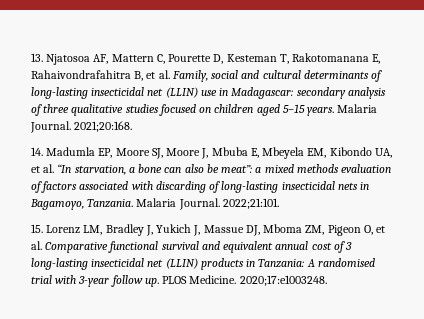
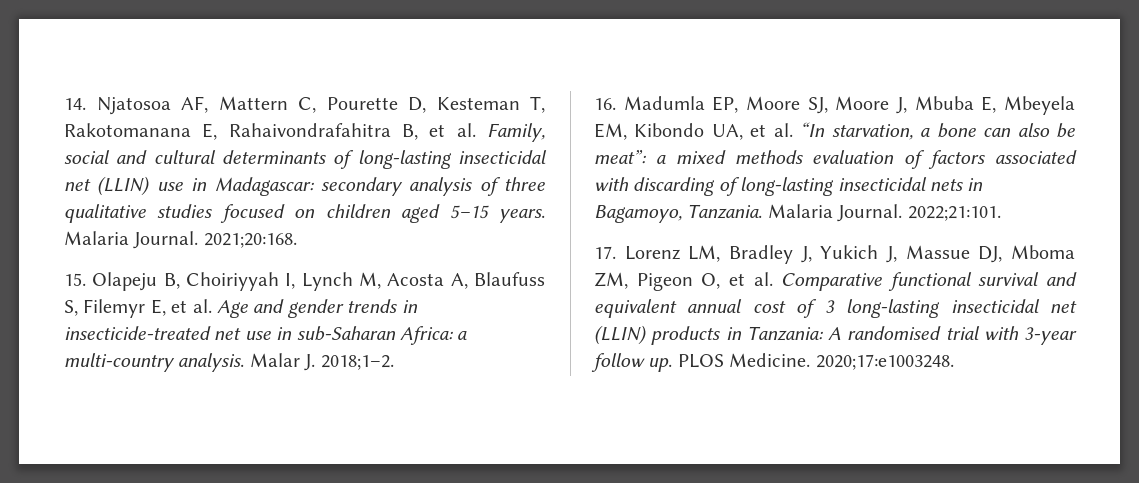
- 13. Njatosoa AF, Mattern C, Pourette D, Kesteman T, Rakotomanana E, Rahaivondrafahitra B, et al. Family, social and cultural determinants of long-lasting insecticidal net (LLIN) use in Madagascar: secondary analysis of three qualitative studies focused on children aged 5–15 years.
+ 14. Njatosoa AF, Mattern C, Pourette D, Kesteman T, Rakotomanana E, Rahaivondrafahitra B, et al. Family, social and cultural determinants of long-lasting insecticidal net (LLIN) use in Madagascar: secondary analysis of three qualitative studies focused on children aged 5–15 years.
- 14. Madumla EP, Moore SJ, Moore J, Mbuba E, Mbeyela EM, Kibondo UA, et al. “In starvation, a bone can also be meat”: a mixed methods evaluation of factors associated with discarding of long-lasting insecticidal nets in Bagamoyo, Tanzania.
+ 15. Olapeju B, Choiriyyah I, Lynch M, Acosta A, Blaufuss S, Filemyr E, et al. Age and gender trends in insecticide-treated net use in sub-Saharan Africa: a multi-country analysis. Malar J. 2018;1–2.
+ 16. Madumla EP, Moore SJ, Moore J, Mbuba E, Mbeyela EM, Kibondo UA, et al. “In starvation, a bone can also be meat”: a mixed methods evaluation of factors associated with discarding of long-lasting insecticidal nets in Bagamoyo, Tanzania.
- 15. Lorenz LM, Bradley J, Yukich J, Massue DJ, Mboma ZM, Pigeon O, et al. Comparative functional survival and equivalent annual cost of 3 long-lasting insecticidal net (LLIN) products in Tanzania: A randomised trial with 3-year follow up.
+ 17. Lorenz LM, Bradley J, Yukich J, Massue DJ, Mboma ZM, Pigeon O, et al. Comparative functional survival and equivalent annual cost of 3 long-lasting insecticidal net (LLIN) products in Tanzania: A randomised trial with 3-year follow up.

